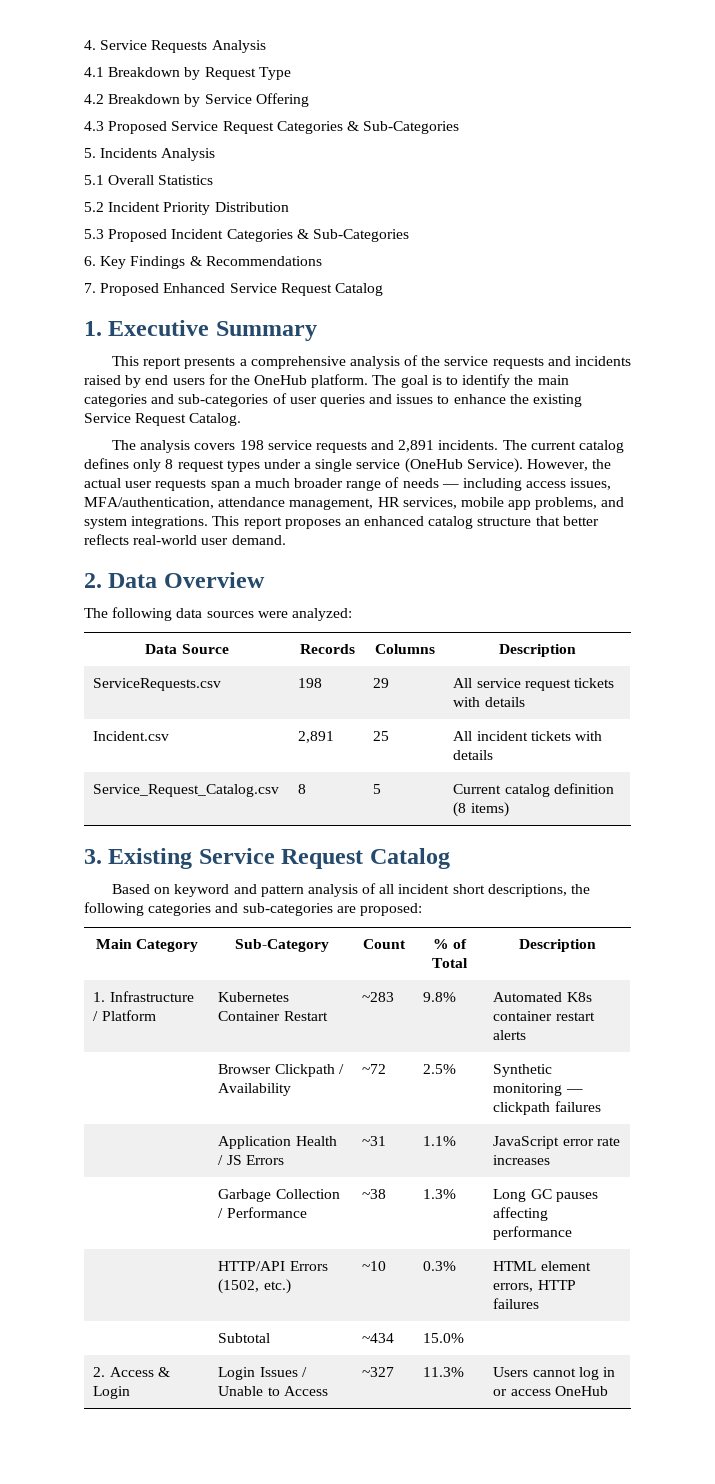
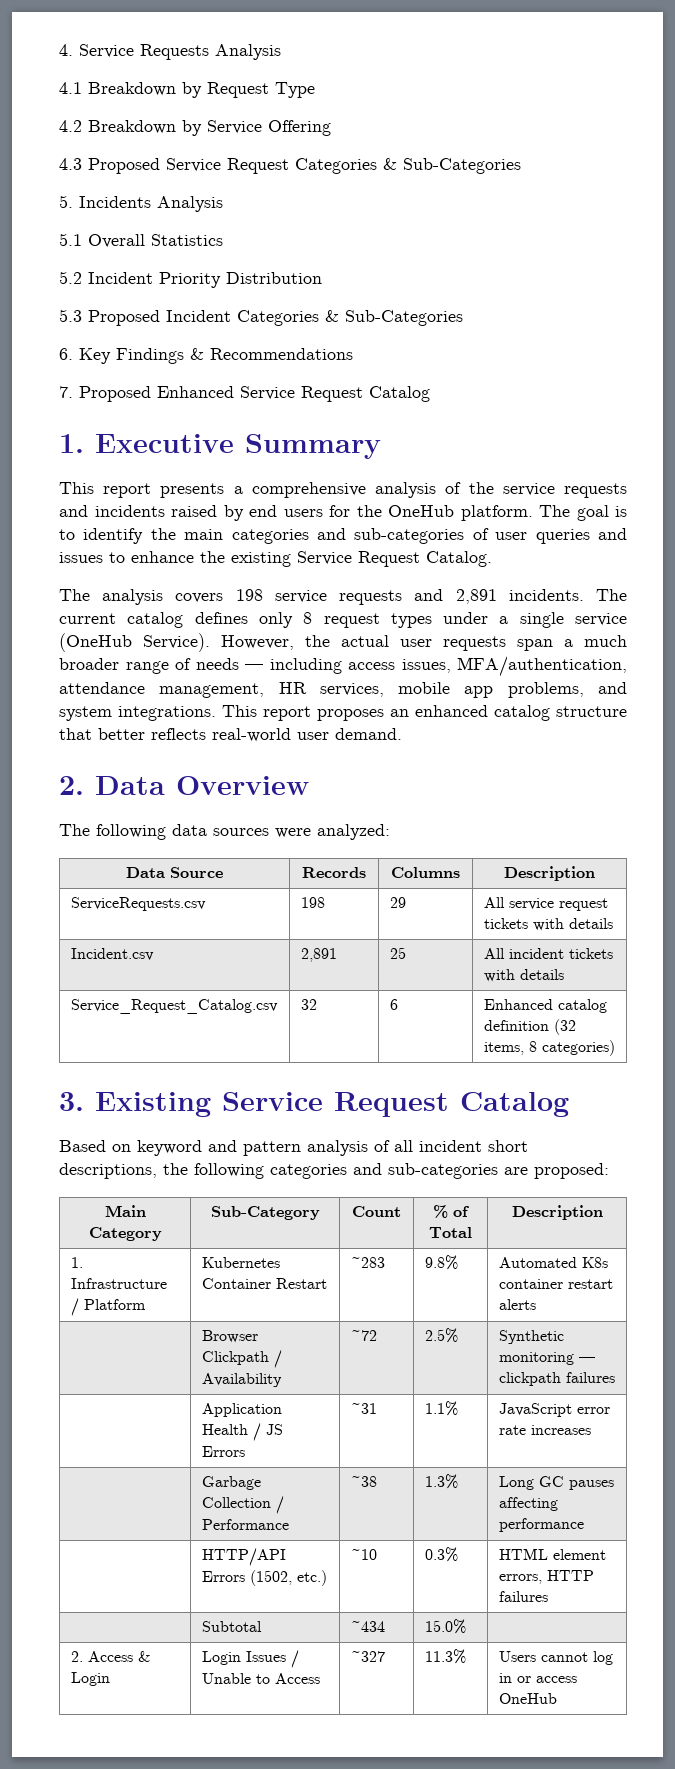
- Service_Request_Catalog.csv | 8 | 5 | Current catalog definition (8 items)
+ Service_Request_Catalog.csv | 32 | 6 | Enhanced catalog definition (32 items, 8 categories)

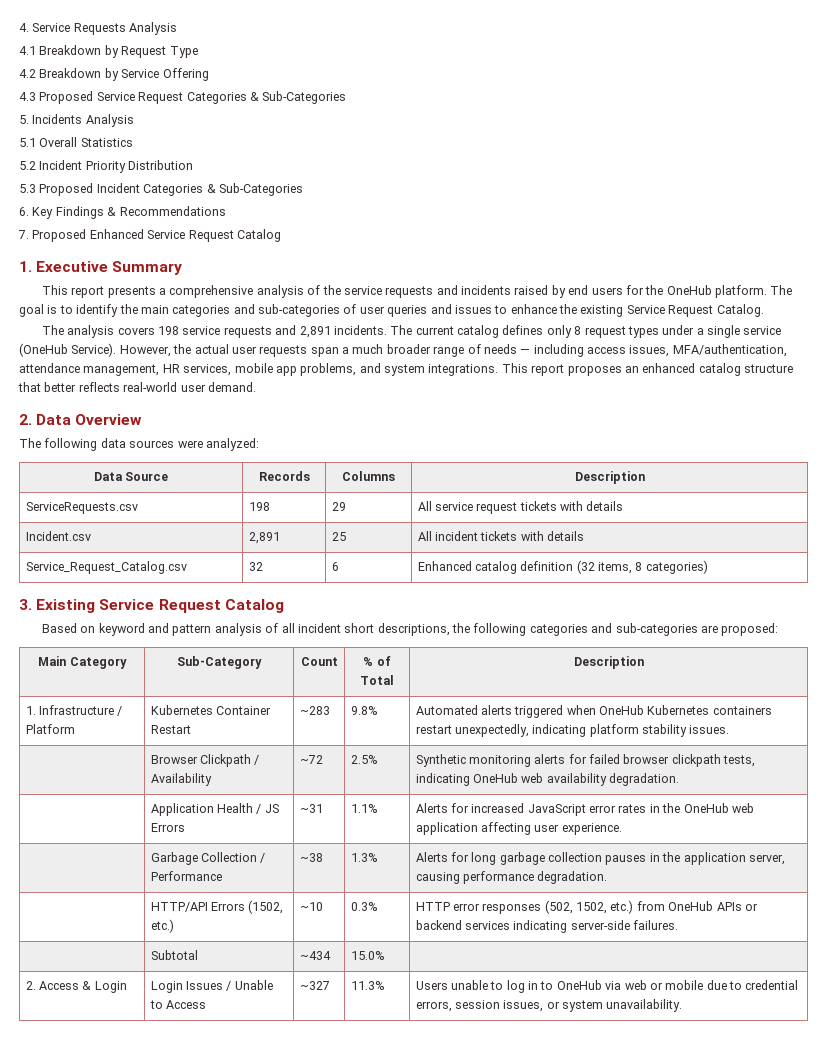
- 1. Infrastructure / Platform | Kubernetes Container Restart | ~283 | 9.8% | Automated K8s container restart alerts
+ 1. Infrastructure / Platform | Kubernetes Container Restart | ~283 | 9.8% | Automated alerts triggered when OneHub Kubernetes containers restart unexpectedly, indicating platform stability issues.
- | Browser Clickpath / Availability | ~72 | 2.5% | Synthetic monitoring — clickpath failures
+ | Browser Clickpath / Availability | ~72 | 2.5% | Synthetic monitoring alerts for failed browser clickpath tests, indicating OneHub web availability degradation.
- | Application Health / JS Errors | ~31 | 1.1% | JavaScript error rate increases
+ | Application Health / JS Errors | ~31 | 1.1% | Alerts for increased JavaScript error rates in the OneHub web application affecting user experience.
- | Garbage Collection / Performance | ~38 | 1.3% | Long GC pauses affecting performance
+ | Garbage Collection / Performance | ~38 | 1.3% | Alerts for long garbage collection pauses in the application server, causing performance degradation.
- | HTTP/API Errors (1502, etc.) | ~10 | 0.3% | HTML element errors, HTTP failures
+ | HTTP/API Errors (1502, etc.) | ~10 | 0.3% | HTTP error responses (502, 1502, etc.) from OneHub APIs or backend services indicating server-side failures.
- 2. Access & Login | Login Issues / Unable to Access | ~327 | 11.3% | Users cannot log in or access OneHub
+ 2. Access & Login | Login Issues / Unable to Access | ~327 | 11.3% | Users unable to log in to OneHub via web or mobile due to credential errors, session issues, or system unavailability.

